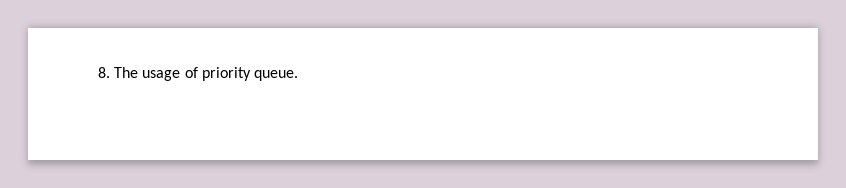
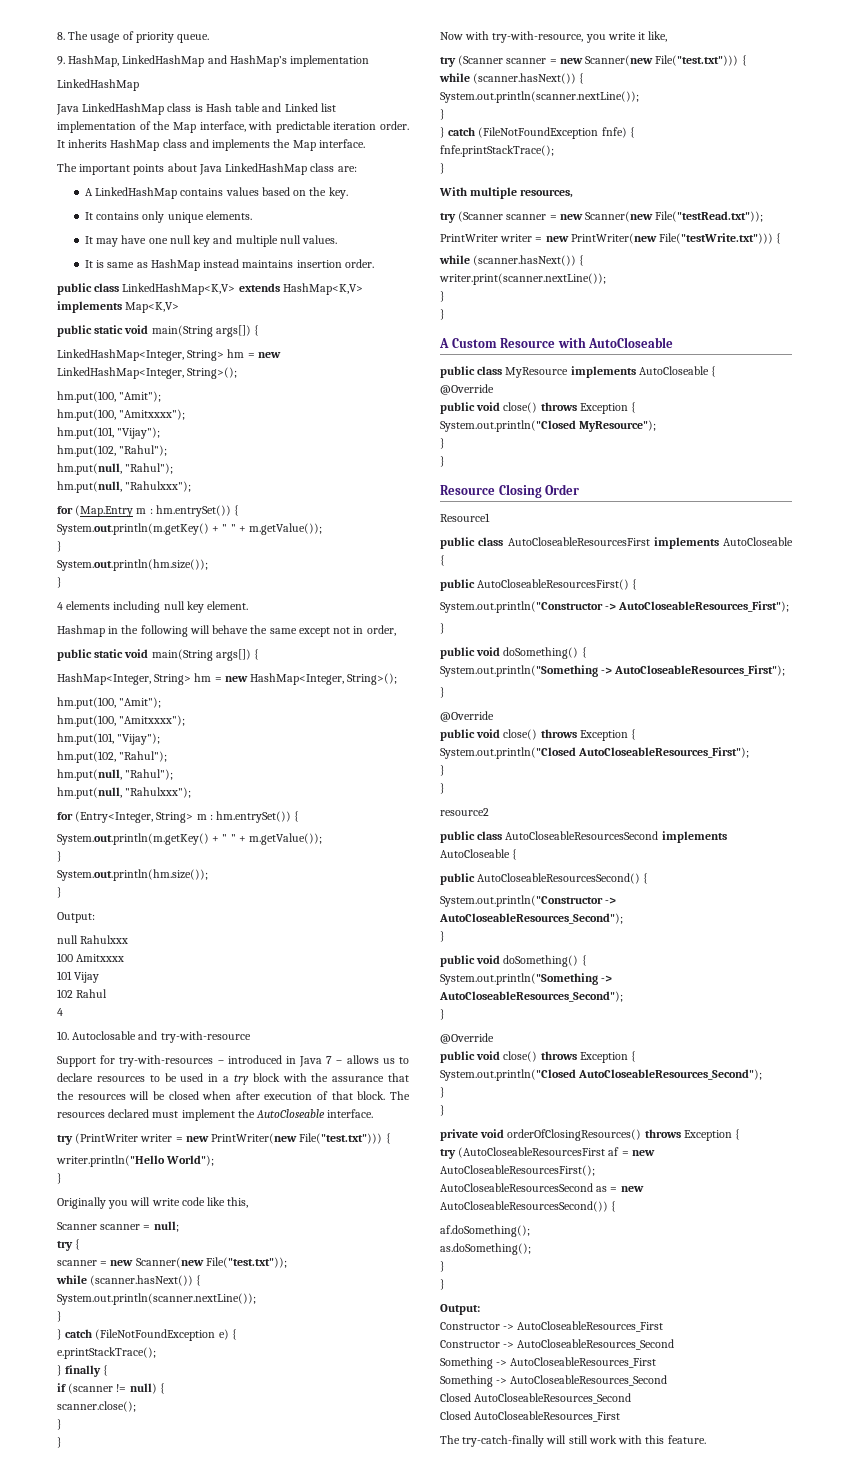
+ 9. HashMap, LinkedHashMap and HashMap’s implementation
+ LinkedHashMap
+ Java LinkedHashMap class is Hash table and Linked list implementation of the Map interface, with predictable iteration order. It inherits HashMap class and implements the Map interface.
+ The important points about Java LinkedHashMap class are:
+ A LinkedHashMap contains values based on the key.
+ It contains only unique elements.
+ It may have one null key and multiple null values.
+ It is same as HashMap instead maintains insertion order.
+ public class LinkedHashMap<K,V> extends HashMap<K,V> implements Map<K,V>
+ public static void main(String args[]) {
+ LinkedHashMap<Integer, String> hm = new LinkedHashMap<Integer, String>();
+ hm.put(100, "Amit");
+ hm.put(100, "Amitxxxx");
+ hm.put(101, "Vijay");
+ hm.put(102, "Rahul");
+ hm.put(null, "Rahul");
+ hm.put(null, "Rahulxxx");
+ for (Map.Entry m : hm.entrySet()) {
+ System.out.println(m.getKey() + " " + m.getValue());
+ }
+ System.out.println(hm.size());
+ }
+ 4 elements including null key element.
+ Hashmap in the following will behave the same except not in order,
+ public static void main(String args[]) {
+ HashMap<Integer, String> hm = new HashMap<Integer, String>();
+ hm.put(100, "Amit");
+ hm.put(100, "Amitxxxx");
+ hm.put(101, "Vijay");
+ hm.put(102, "Rahul");
+ hm.put(null, "Rahul");
+ hm.put(null, "Rahulxxx");
+ for (Entry<Integer, String> m : hm.entrySet()) {
+ System.out.println(m.getKey() + " " + m.getValue());
+ }
+ System.out.println(hm.size());
+ }
+ Output:
+ null Rahulxxx
+ 100 Amitxxxx
+ 101 Vijay
+ 102 Rahul
+ 4
+ 10. Autoclosable and try-with-resource
+ Support for try-with-resources – introduced in Java 7 – allows us to declare resources to be used in a try block with the assurance that the resources will be closed when after execution of that block. The resources declared must implement the AutoCloseable interface.
+ try (PrintWriter writer = new PrintWriter(new File("test.txt"))) {
+ writer.println("Hello World");
+ }
+ Originally you will write code like this,
+ Scanner scanner = null;
+ try {
+ scanner = new Scanner(new File("test.txt"));
+ while (scanner.hasNext()) {
+ System.out.println(scanner.nextLine());
+ }
+ } catch (FileNotFoundException e) {
+ e.printStackTrace();
+ } finally {
+ if (scanner != null) {
+ scanner.close();
+ }
+ }
+ Now with try-with-resource, you write it like,
+ try (Scanner scanner = new Scanner(new File("test.txt"))) {
+ while (scanner.hasNext()) {
+ System.out.println(scanner.nextLine());
+ }
+ } catch (FileNotFoundException fnfe) {
+ fnfe.printStackTrace();
+ }
+ With multiple resources,
+ try (Scanner scanner = new Scanner(new File("testRead.txt"));
+ PrintWriter writer = new PrintWriter(new File("testWrite.txt"))) {
+ while (scanner.hasNext()) {
+ writer.print(scanner.nextLine());
+ }
+ }
+ A Custom Resource with AutoCloseable
+ public class MyResource implements AutoCloseable {
+ @Override
+ public void close() throws Exception {
+ System.out.println("Closed MyResource");
+ }
+ }
+ Resource Closing Order
+ Resource1
+ public class AutoCloseableResourcesFirst implements AutoCloseable {
+ public AutoCloseableResourcesFirst() {
+ System.out.println("Constructor -> AutoCloseableResources_First");
+ }
+ public void doSomething() {
+ System.out.println("Something -> AutoCloseableResources_First");
+ }
+ @Override
+ public void close() throws Exception {
+ System.out.println("Closed AutoCloseableResources_First");
+ }
+ }
+ resource2
+ public class AutoCloseableResourcesSecond implements AutoCloseable {
+ public AutoCloseableResourcesSecond() {
+ System.out.println("Constructor -> AutoCloseableResources_Second");
+ }
+ public void doSomething() {
+ System.out.println("Something -> AutoCloseableResources_Second");
+ }
+ @Override
+ public void close() throws Exception {
+ System.out.println("Closed AutoCloseableResources_Second");
+ }
+ }
+ private void orderOfClosingResources() throws Exception {
+ try (AutoCloseableResourcesFirst af = new AutoCloseableResourcesFirst();
+ AutoCloseableResourcesSecond as = new AutoCloseableResourcesSecond()) {
+ af.doSomething();
+ as.doSomething();
+ }
+ }
+ Output:
+ Constructor -> AutoCloseableResources_First
+ Constructor -> AutoCloseableResources_Second
+ Something -> AutoCloseableResources_First
+ Something -> AutoCloseableResources_Second
+ Closed AutoCloseableResources_Second
+ Closed AutoCloseableResources_First
+ The try-catch-finally will still work with this feature.

